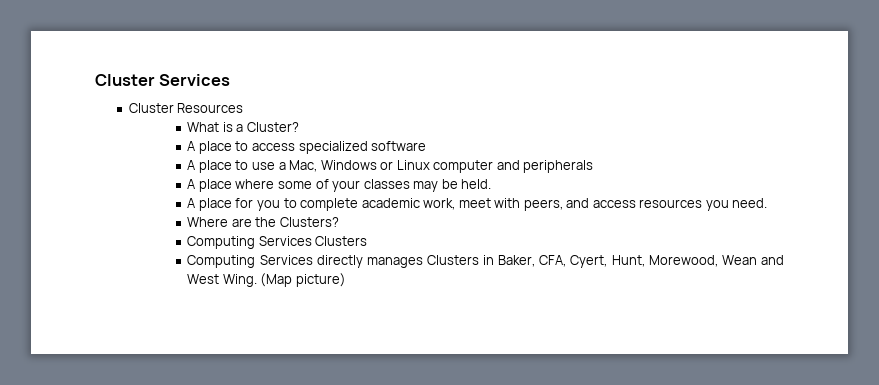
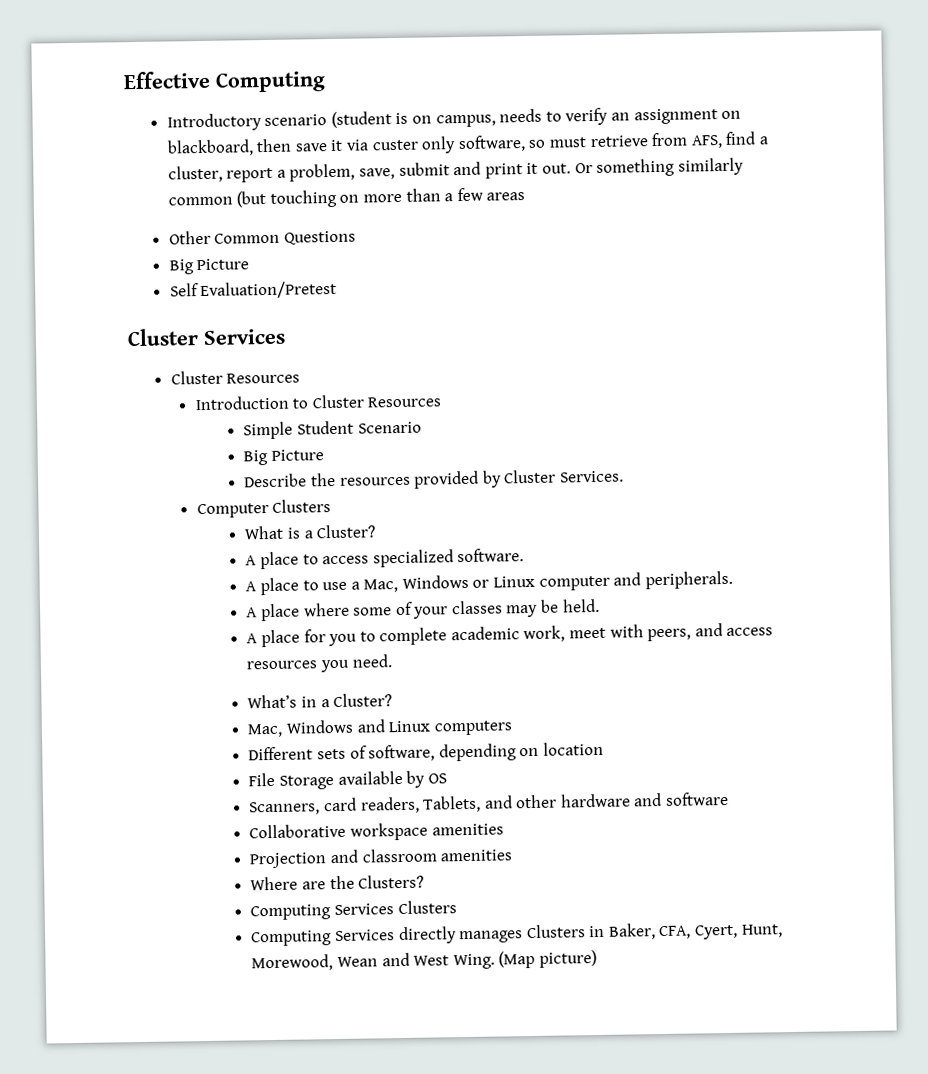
+ Effective Computing
+ Introductory scenario (student is on campus, needs to verify an assignment on blackboard, then save it via custer only software, so must retrieve from AFS, find a cluster, report a problem, save, submit and print it out. Or something similarly common (but touching on more than a few areas
+ Other Common Questions
+ Big Picture
+ Self Evaluation/Pretest
  Cluster Services
  Cluster Resources
+ Introduction to Cluster Resources
+ Simple Student Scenario
+ Big Picture
+ Describe the resources provided by Cluster Services.
+ Computer Clusters
- A place to access specialized software
+ A place to access specialized software.
- A place to use a Mac, Windows or Linux computer and peripherals
+ A place to use a Mac, Windows or Linux computer and peripherals.
+ What’s in a Cluster?
+ Mac, Windows and Linux computers
+ Different sets of software, depending on location
+ File Storage available by OS
+ Scanners, card readers, Tablets, and other hardware and software
+ Collaborative workspace amenities
+ Projection and classroom amenities

